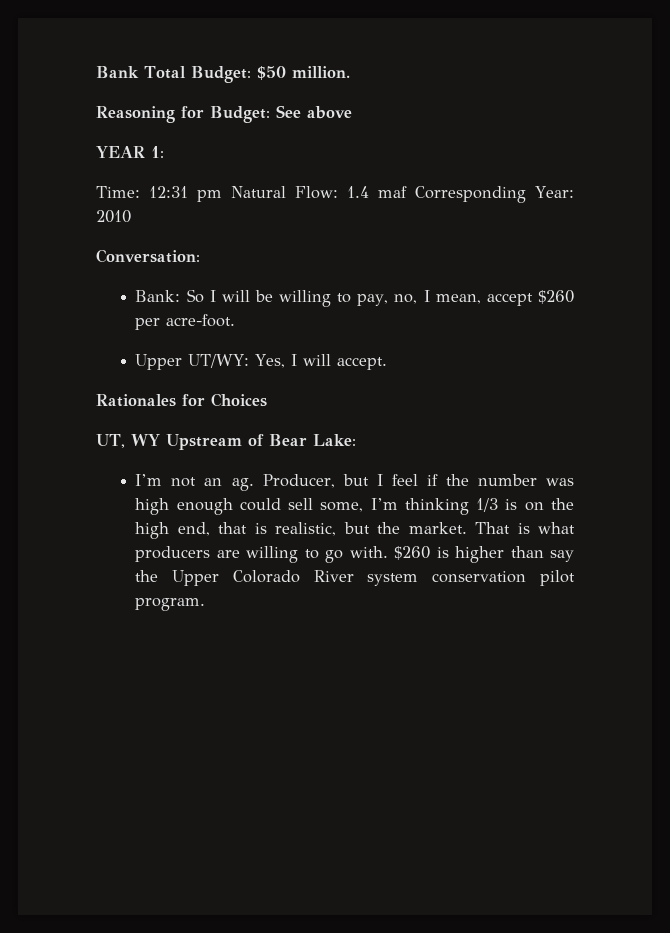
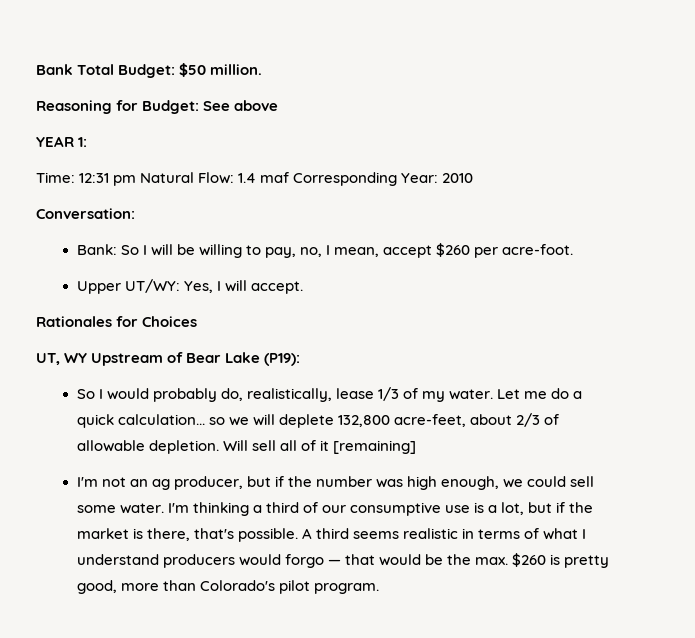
- UT, WY Upstream of Bear Lake:
- I’m not an ag. Producer, but I feel if the number was high enough could sell some, I’m thinking 1/3 is on the high end, that is realistic, but the market. That is what producers are willing to go with. $260 is higher than say the Upper Colorado River system conservation pilot program.
+ UT, WY Upstream of Bear Lake (P19):
+ So I would probably do, realistically, lease 1/3 of my water. Let me do a quick calculation... so we will deplete 132,800 acre-feet, about 2/3 of allowable depletion. Will sell all of it [remaining]
+ I'm not an ag producer, but if the number was high enough, we could sell some water. I'm thinking a third of our consumptive use is a lot, but if the market is there, that's possible. A third seems realistic in terms of what I understand producers would forgo — that would be the max. $260 is pretty good, more than Colorado's pilot program.

